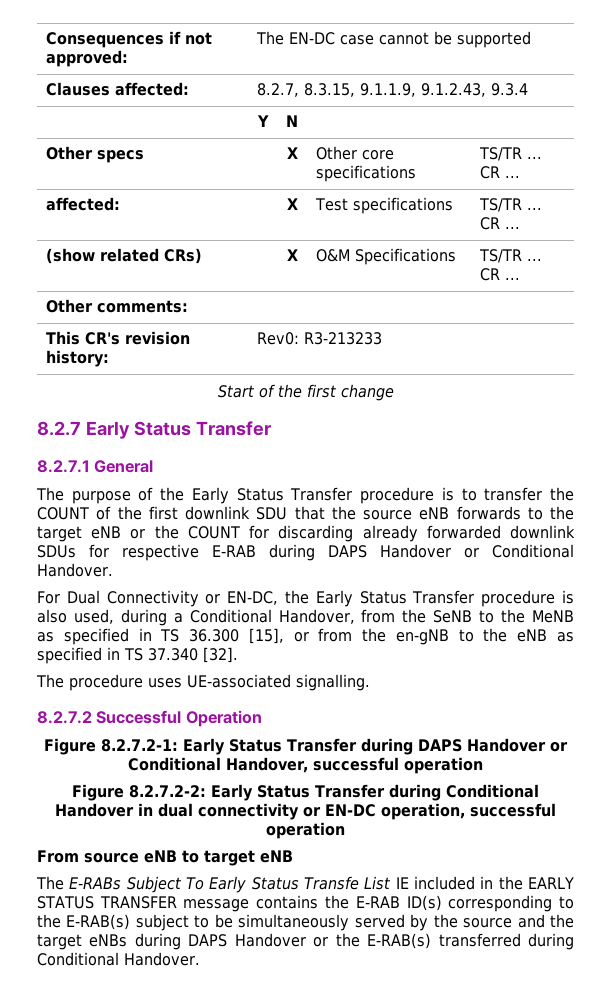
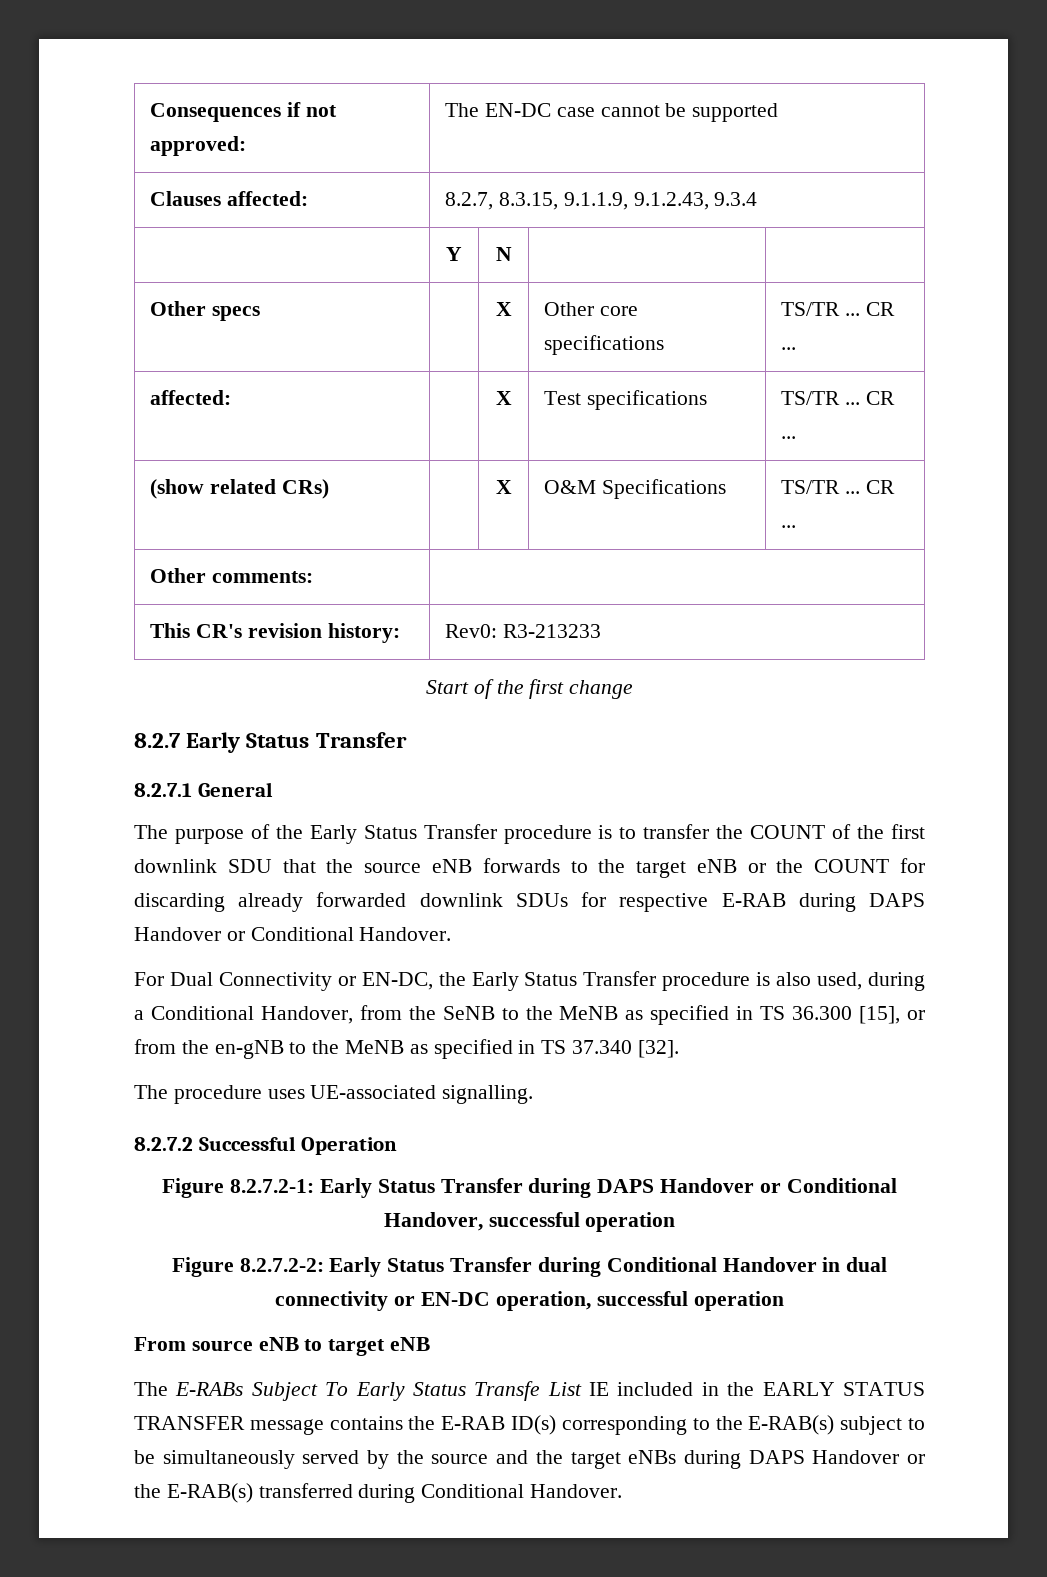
- For Dual Connectivity or EN-DC, the Early Status Transfer procedure is also used, during a Conditional Handover, from the SeNB to the MeNB as specified in TS 36.300 [15], or from the en-gNB to the eNB as specified in TS 37.340 [32].
+ For Dual Connectivity or EN-DC, the Early Status Transfer procedure is also used, during a Conditional Handover, from the SeNB to the MeNB as specified in TS 36.300 [15], or from the en-gNB to the MeNB as specified in TS 37.340 [32].

